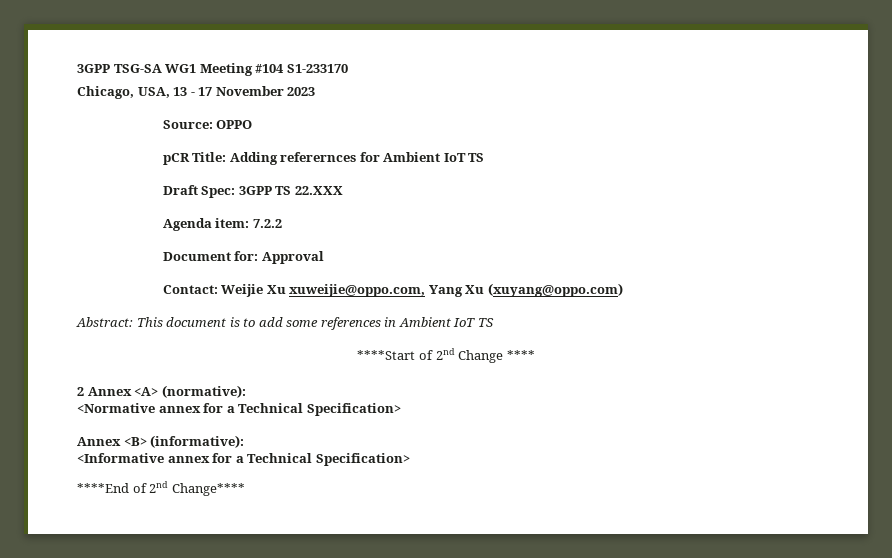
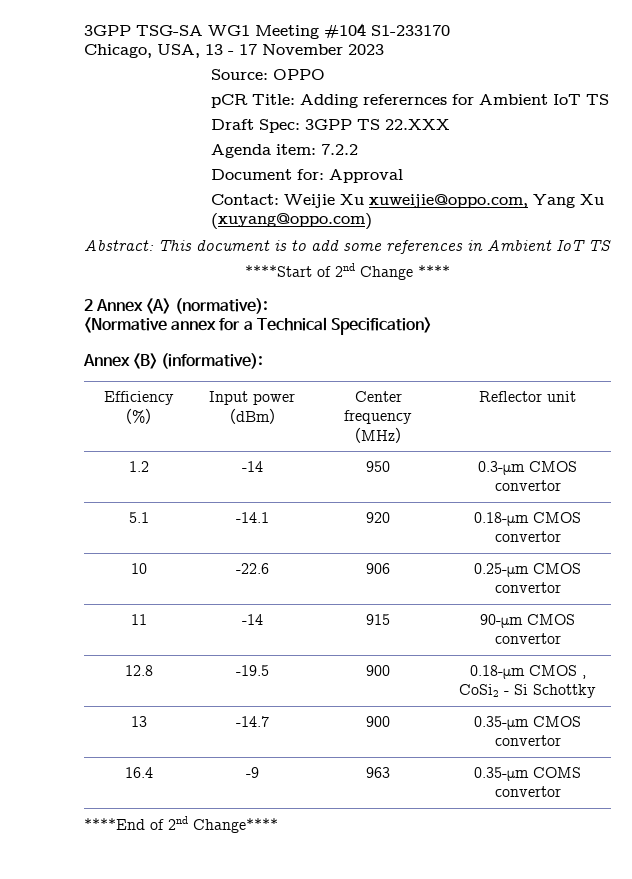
- <Informative annex for a Technical Specification>
+ Efficiency（%） | Input power（dBm） | Center frequency（MHz） | Reflector unit
+ 1.2 | -14 | 950 | 0.3-μm CMOS convertor
+ 5.1 | -14.1 | 920 | 0.18-μm CMOS convertor
+ 10 | -22.6 | 906 | 0.25-μm CMOS convertor
+ 11 | -14 | 915 | 90-μm CMOS convertor
+ 12.8 | -19.5 | 900 | 0.18-μm CMOS , CoSi2 - Si Schottky
+ 13 | -14.7 | 900 | 0.35-μm CMOS convertor
+ 16.4 | -9 | 963 | 0.35-μm COMS convertor

